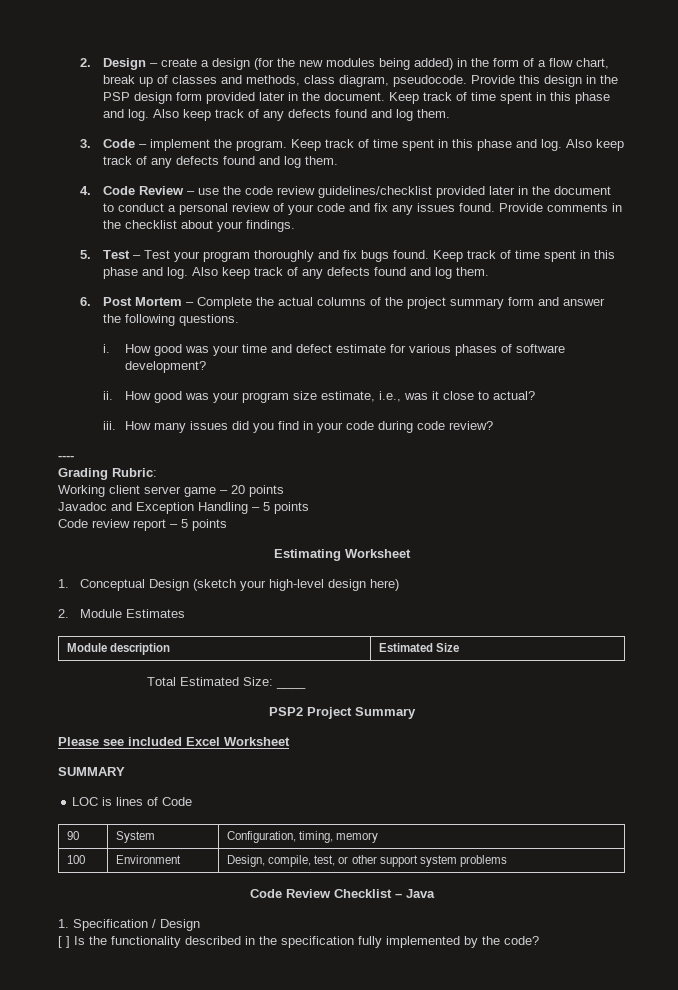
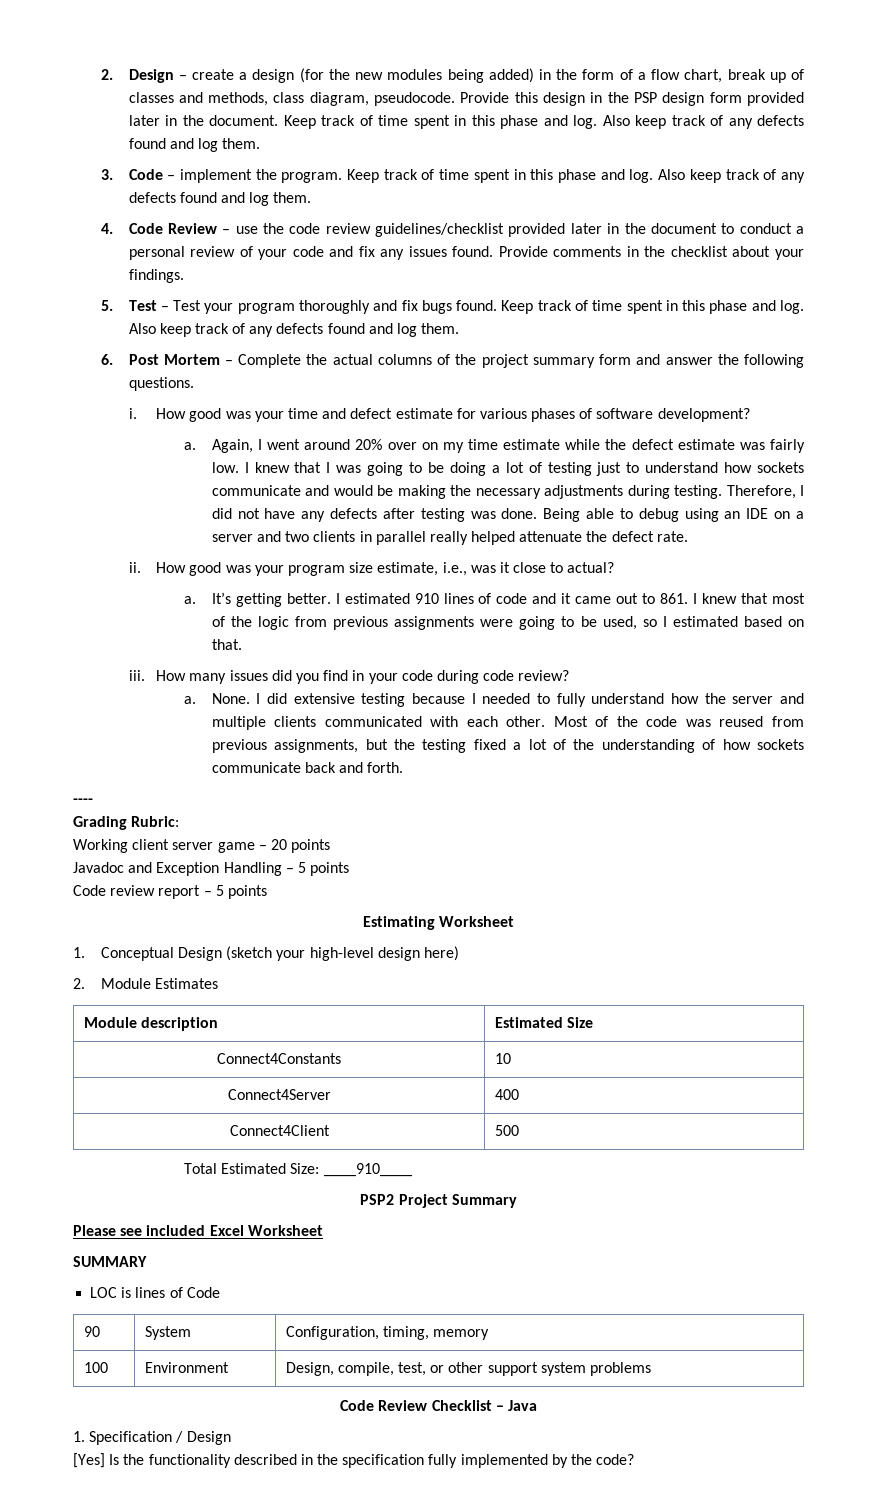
+ a. Again, I went around 20% over on my time estimate while the defect estimate was fairly low. I knew that I was going to be doing a lot of testing just to understand how sockets communicate and would be making the necessary adjustments during testing. Therefore, I did not have any defects after testing was done. Being able to debug using an IDE on a server and two clients in parallel really helped attenuate the defect rate.
+ a. It’s getting better. I estimated 910 lines of code and it came out to 861. I knew that most of the logic from previous assignments were going to be used, so I estimated based on that.
+ a. None. I did extensive testing because I needed to fully understand how the server and multiple clients communicated with each other. Most of the code was reused from previous assignments, but the testing fixed a lot of the understanding of how sockets communicate back and forth.
+ Connect4Constants | 10
+ Connect4Server | 400
+ Connect4Client | 500
- Total Estimated Size: ____
+ Total Estimated Size: ____910____
- [ ] Is the functionality described in the specification fully implemented by the code?
+ [Yes] Is the functionality described in the specification fully implemented by the code?

